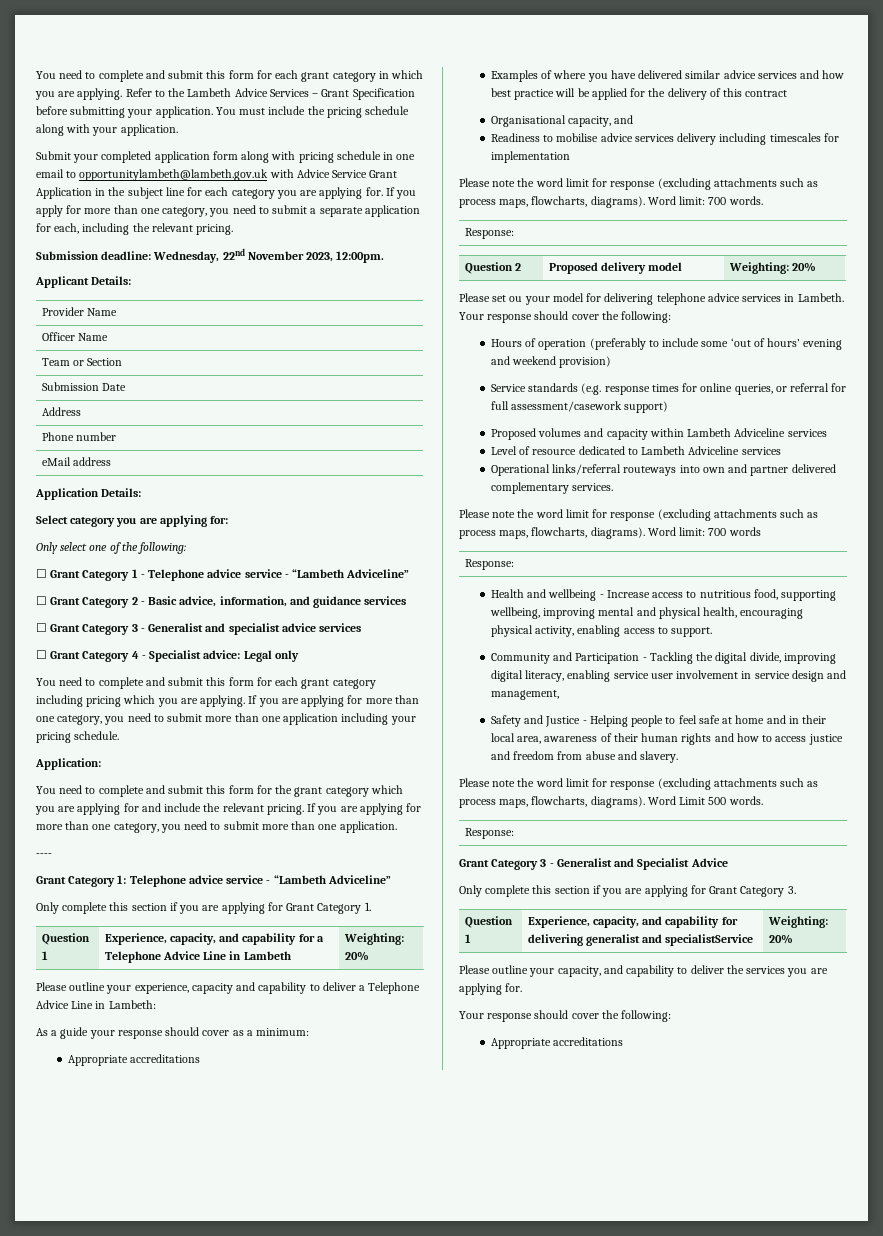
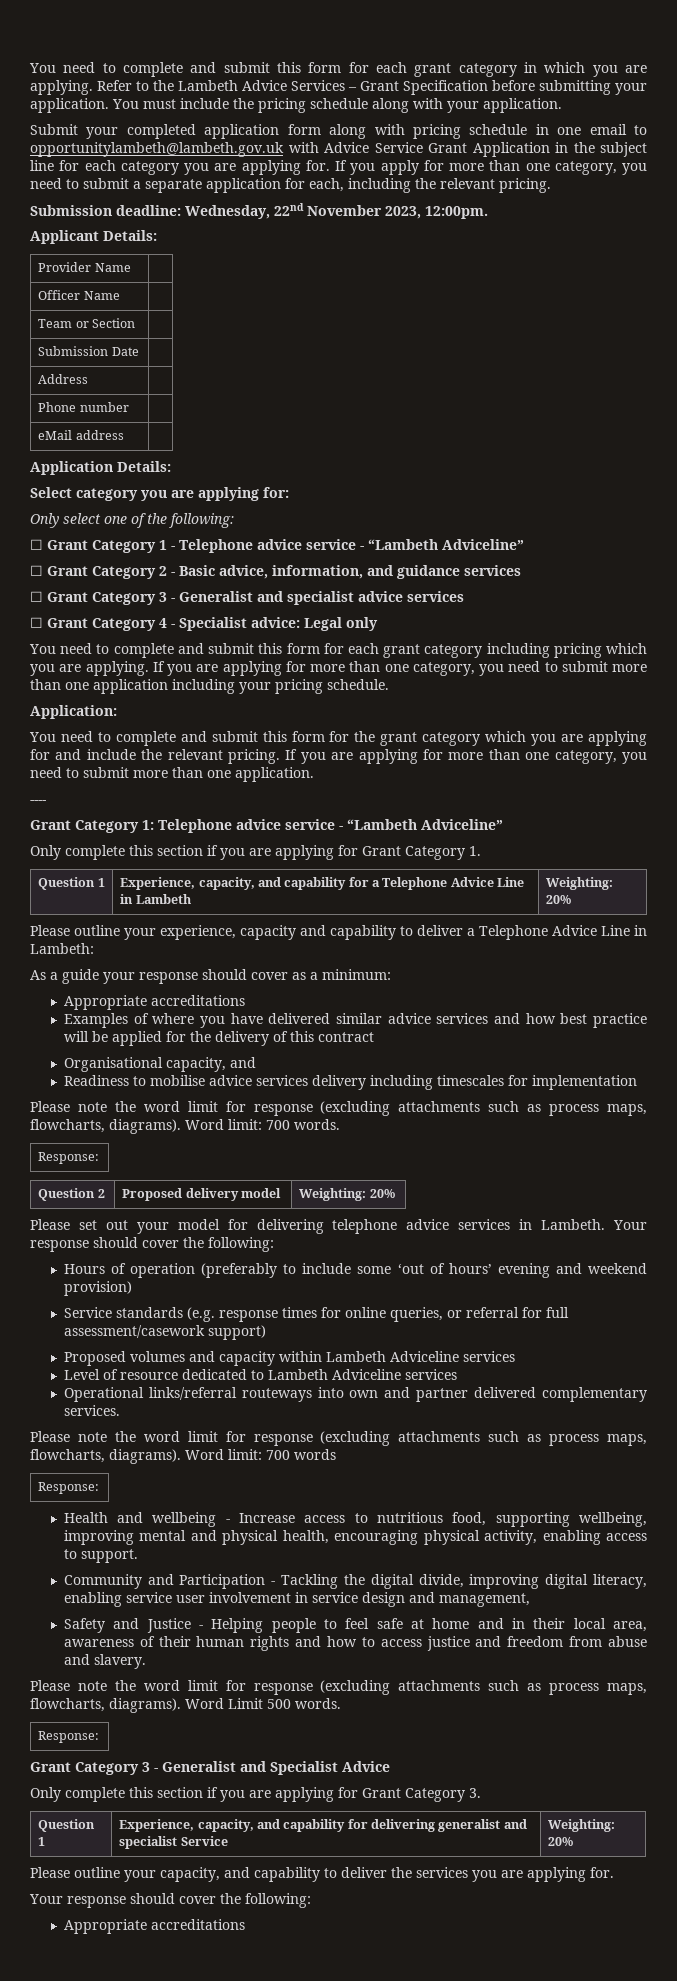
- Please set ou your model for delivering telephone advice services in Lambeth.
+ Please set out your model for delivering telephone advice services in Lambeth.
- Question 1 | Experience, capacity, and capability for delivering generalist and specialistService | Weighting: 20%
+ Question 1 | Experience, capacity, and capability for delivering generalist and specialist Service | Weighting: 20%

